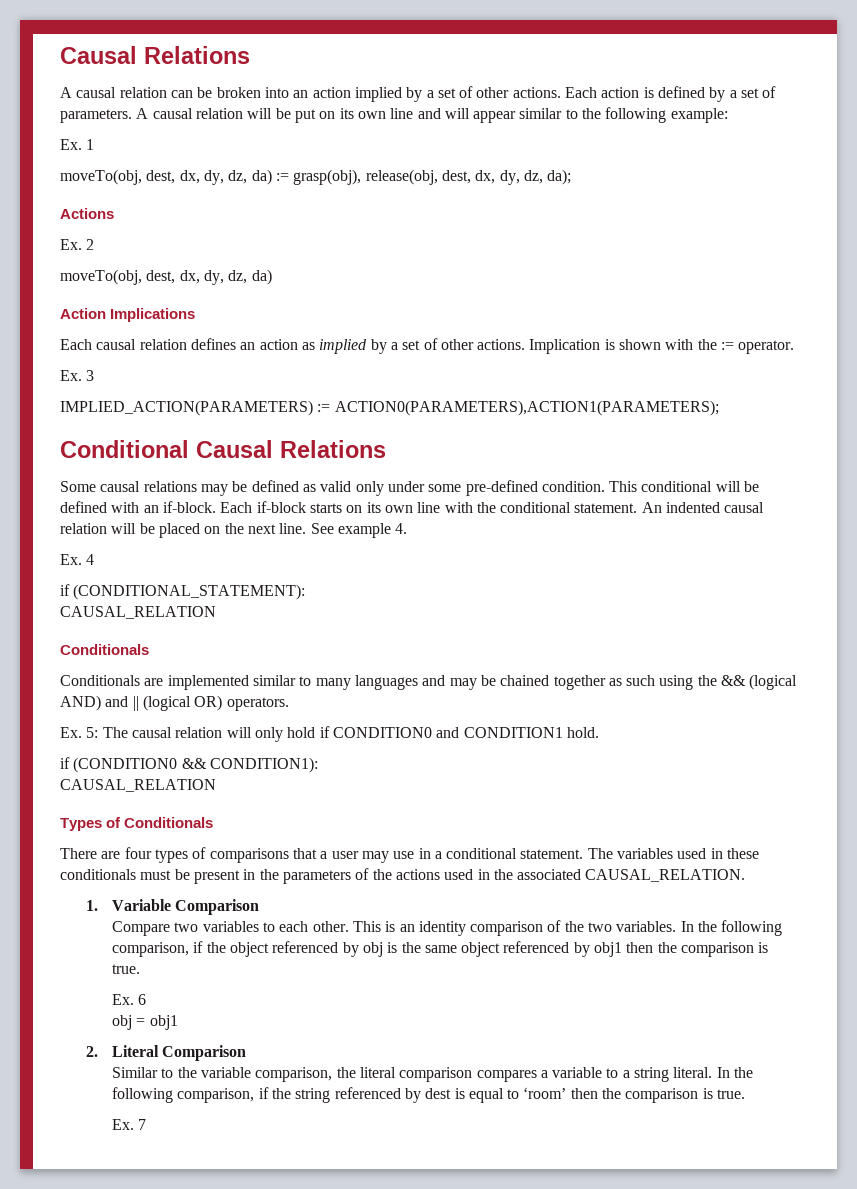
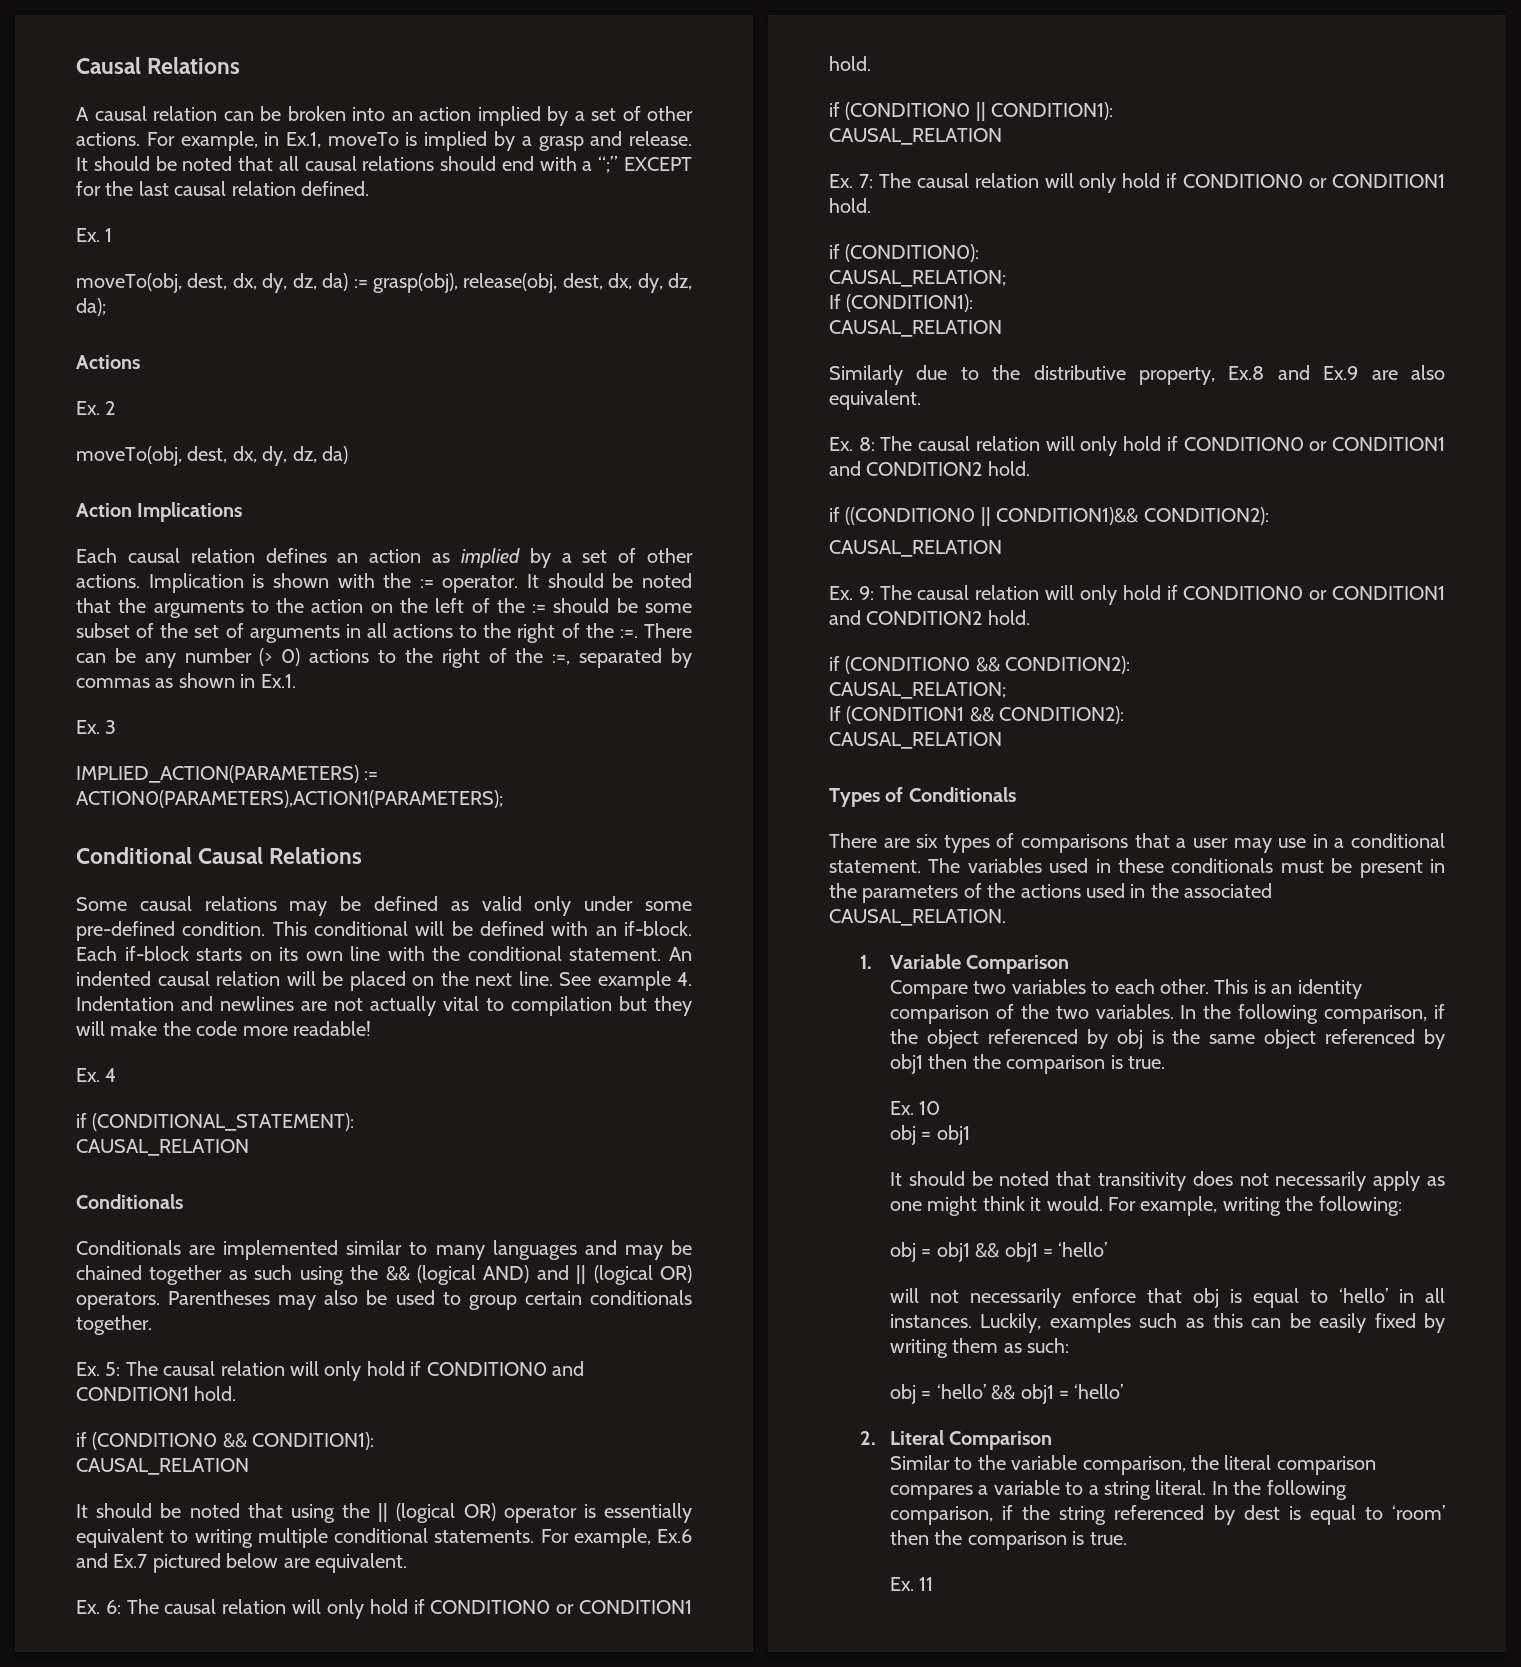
- Each action is defined by a set of parameters. A causal relation will be put on its own line and will appear similar to the following example:
+ For example, in Ex.1, moveTo is implied by a grasp and release. It should be noted that all causal relations should end with a “;” EXCEPT for the last causal relation defined.
+ It should be noted that the arguments to the action on the left of the := should be some subset of the set of arguments in all actions to the right of the :=. There can be any number (> 0) actions to the right of the :=, separated by commas as shown in Ex.1.
- See example 4.
+ See example 4. Indentation and newlines are not actually vital to compilation but they will make the code more readable!
+ Parentheses may also be used to group certain conditionals together.
+ It should be noted that using the || (logical OR) operator is essentially equivalent to writing multiple conditional statements. For example, Ex.6 and Ex.7 pictured below are equivalent.
+ Ex. 6: The causal relation will only hold if CONDITION0 or CONDITION1 hold.
+ if (CONDITION0 || CONDITION1):
+ CAUSAL_RELATION
+ Ex. 7: The causal relation will only hold if CONDITION0 or CONDITION1 hold.
+ if (CONDITION0):
+ CAUSAL_RELATION;
+ If (CONDITION1):
+ CAUSAL_RELATION
+ Similarly due to the distributive property, Ex.8 and Ex.9 are also equivalent.
+ Ex. 8: The causal relation will only hold if CONDITION0 or CONDITION1 and CONDITION2 hold.
+ if ((CONDITION0 || CONDITION1)&& CONDITION2):
+ CAUSAL_RELATION
+ Ex. 9: The causal relation will only hold if CONDITION0 or CONDITION1 and CONDITION2 hold.
+ if (CONDITION0 && CONDITION2):
+ CAUSAL_RELATION;
+ If (CONDITION1 && CONDITION2):
+ CAUSAL_RELATION
- There are four types of comparisons that a user may use in a conditional statement.
+ There are six types of comparisons that a user may use in a conditional statement.
- Ex. 6
+ Ex. 10
  obj = obj1
+ It should be noted that transitivity does not necessarily apply as one might think it would. For example, writing the following:
+ obj = obj1 && obj1 = ‘hello’
+ will not necessarily enforce that obj is equal to ‘hello’ in all instances. Luckily, examples such as this can be easily fixed by writing them as such:
+ obj = ‘hello’ && obj1 = ‘hello’
- Ex. 7
+ Ex. 11

